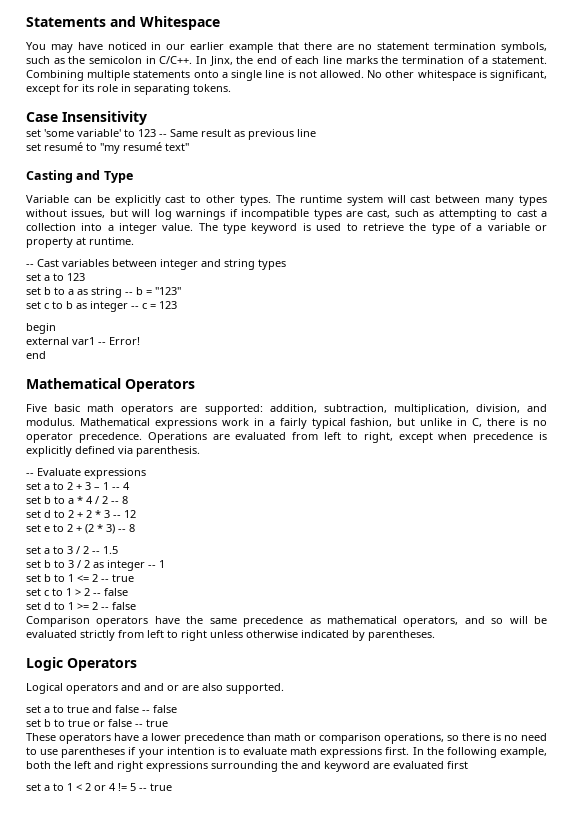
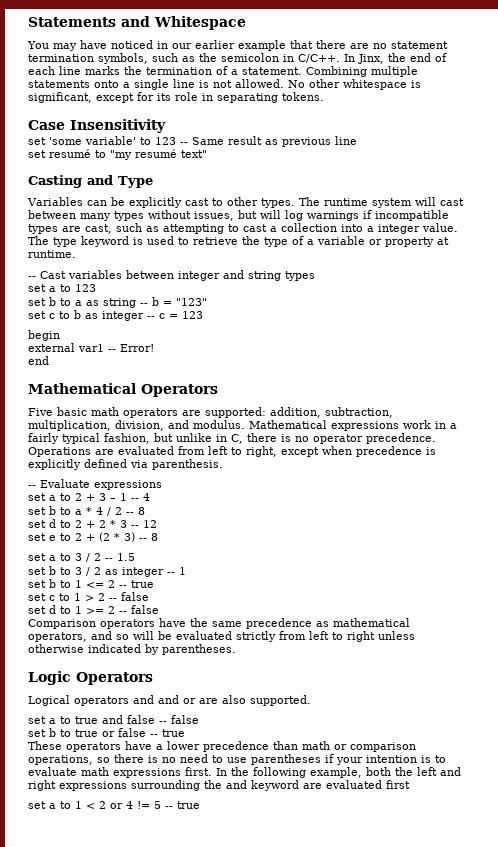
- Variable can be explicitly cast to other types.
+ Variables can be explicitly cast to other types.

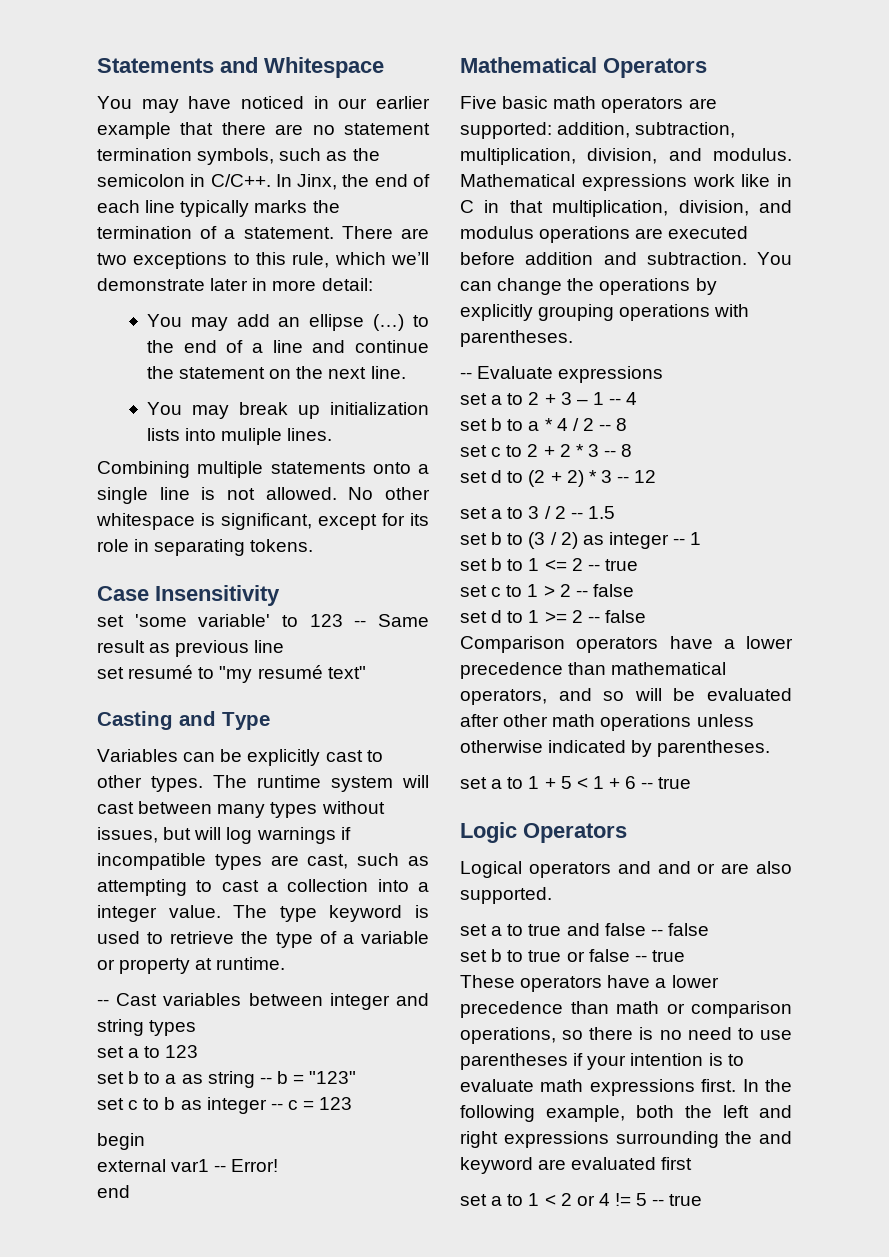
- In Jinx, the end of each line marks the termination of a statement. Combining multiple statements onto a single line is not allowed.
+ In Jinx, the end of each line typically marks the termination of a statement. There are two exceptions to this rule, which we’ll demonstrate later in more detail:
+ You may add an ellipse (…) to the end of a line and continue the statement on the next line.
+ You may break up initialization lists into muliple lines.
+ Combining multiple statements onto a single line is not allowed.
- Mathematical expressions work in a fairly typical fashion, but unlike in C, there is no operator precedence. Operations are evaluated from left to right, except when precedence is explicitly defined via parenthesis.
+ Mathematical expressions work like in C in that multiplication, division, and modulus operations are executed before addition and subtraction. You can change the operations by explicitly grouping operations with parentheses.
- set d to 2 + 2 * 3 -- 12
- set e to 2 + (2 * 3) -- 8
+ set c to 2 + 2 * 3 -- 8
+ set d to (2 + 2) * 3 -- 12
- set b to 3 / 2 as integer -- 1
+ set b to (3 / 2) as integer -- 1
- Comparison operators have the same precedence as mathematical operators, and so will be evaluated strictly from left to right unless otherwise indicated by parentheses.
+ Comparison operators have a lower precedence than mathematical operators, and so will be evaluated after other math operations unless otherwise indicated by parentheses.
+ set a to 1 + 5 < 1 + 6 -- true

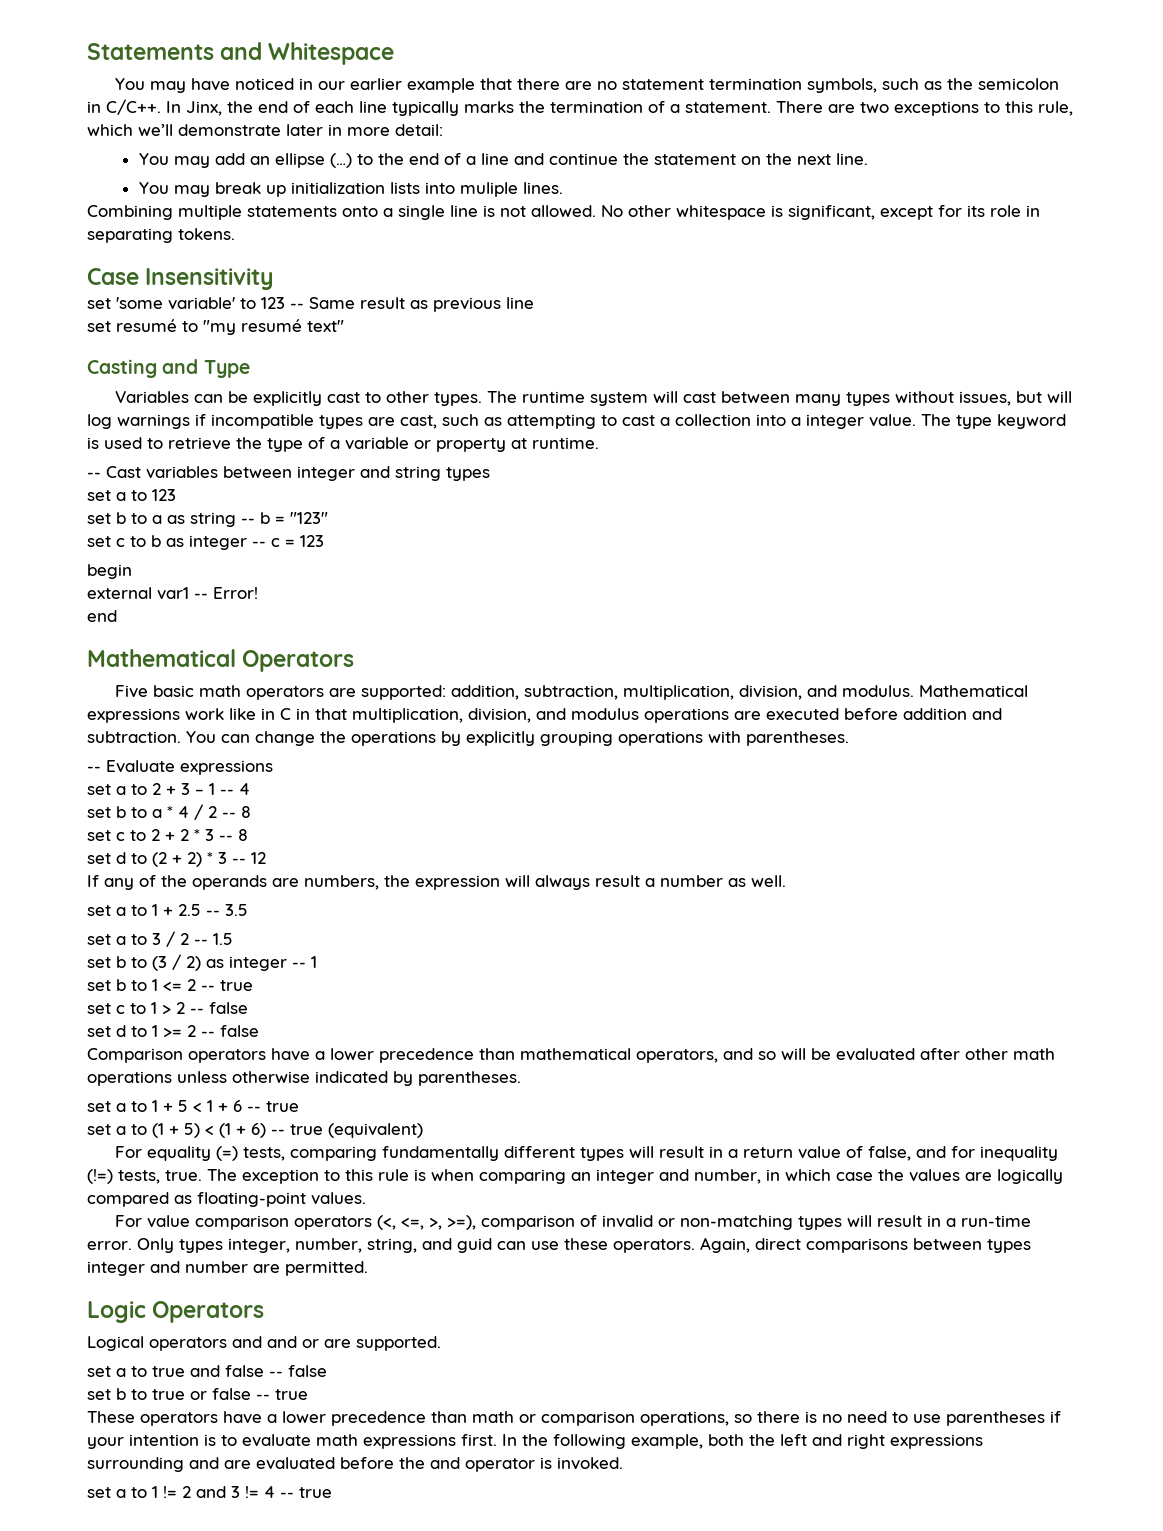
+ If any of the operands are numbers, the expression will always result a number as well.
+ set a to 1 + 2.5 -- 3.5
+ set a to (1 + 5) < (1 + 6) -- true (equivalent)
+ For equality (=) tests, comparing fundamentally different types will result in a return value of false, and for inequality (!=) tests, true. The exception to this rule is when comparing an integer and number, in which case the values are logically compared as floating-point values.
+ For value comparison operators (<, <=, >, >=), comparison of invalid or non-matching types will result in a run-time error. Only types integer, number, string, and guid can use these operators. Again, direct comparisons between types integer and number are permitted.
- Logical operators and and or are also supported.
+ Logical operators and and or are supported.
- In the following example, both the left and right expressions surrounding the and keyword are evaluated first
- set a to 1 < 2 or 4 != 5 -- true
+ In the following example, both the left and right expressions surrounding and are evaluated before the and operator is invoked.
+ set a to 1 != 2 and 3 != 4 -- true

